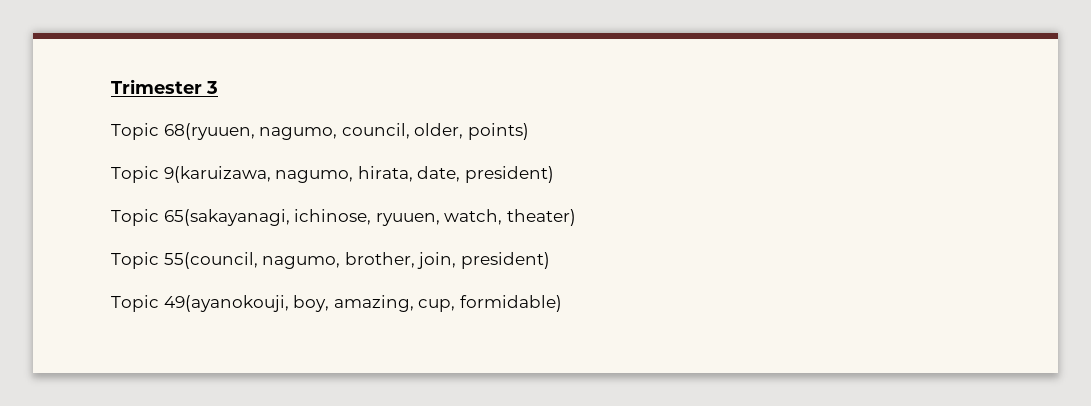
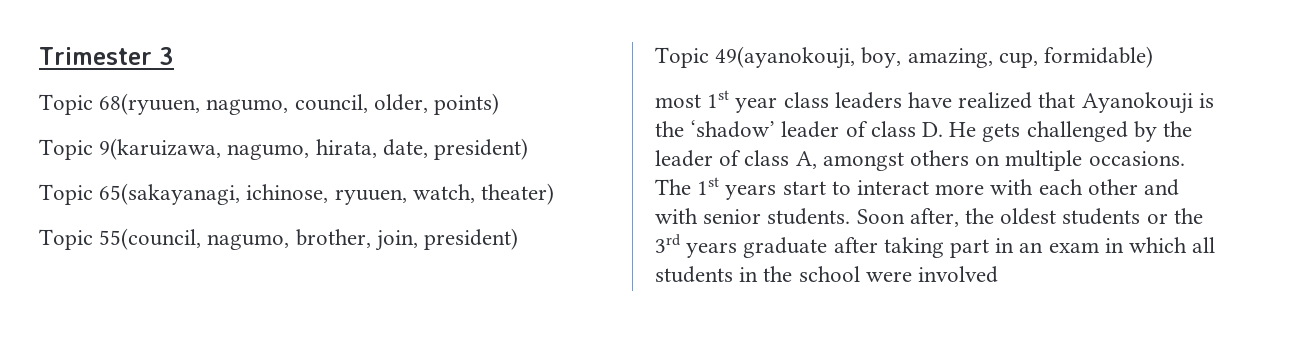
+ most 1st year class leaders have realized that Ayanokouji is the ‘shadow’ leader of class D. He gets challenged by the leader of class A, amongst others on multiple occasions. The 1st years start to interact more with each other and with senior students. Soon after, the oldest students or the 3rd years graduate after taking part in an exam in which all students in the school were involved

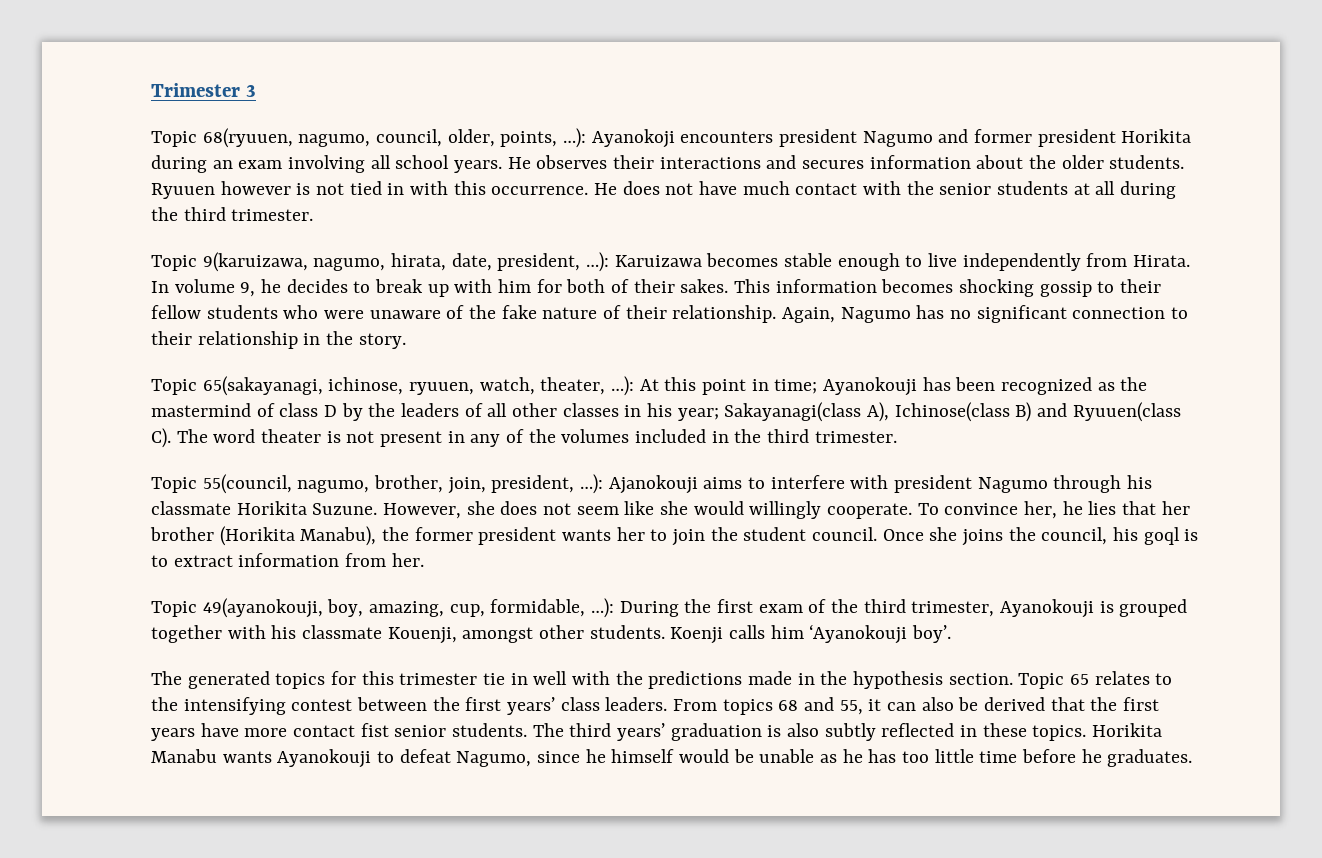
- Topic 68(ryuuen, nagumo, council, older, points)
+ Topic 68(ryuuen, nagumo, council, older, points, …): Ayanokoji encounters president Nagumo and former president Horikita during an exam involving all school years. He observes their interactions and secures information about the older students. Ryuuen however is not tied in with this occurrence. He does not have much contact with the senior students at all during the third trimester.
- Topic 9(karuizawa, nagumo, hirata, date, president)
+ Topic 9(karuizawa, nagumo, hirata, date, president, …): Karuizawa becomes stable enough to live independently from Hirata. In volume 9, he decides to break up with him for both of their sakes. This information becomes shocking gossip to their fellow students who were unaware of the fake nature of their relationship. Again, Nagumo has no significant connection to their relationship in the story.
- Topic 65(sakayanagi, ichinose, ryuuen, watch, theater)
+ Topic 65(sakayanagi, ichinose, ryuuen, watch, theater, …): At this point in time; Ayanokouji has been recognized as the mastermind of class D by the leaders of all other classes in his year; Sakayanagi(class A), Ichinose(class B) and Ryuuen(class C). The word theater is not present in any of the volumes included in the third trimester.
- Topic 55(council, nagumo, brother, join, president)
+ Topic 55(council, nagumo, brother, join, president, …): Ajanokouji aims to interfere with president Nagumo through his classmate Horikita Suzune. However, she does not seem like she would willingly cooperate. To convince her, he lies that her brother (Horikita Manabu), the former president wants her to join the student council. Once she joins the council, his goql is to extract information from her.
- Topic 49(ayanokouji, boy, amazing, cup, formidable)
- most 1st year class leaders have realized that Ayanokouji is the ‘shadow’ leader of class D. He gets challenged by the leader of class A, amongst others on multiple occasions. The 1st years start to interact more with each other and with senior students. Soon after, the oldest students or the 3rd years graduate after taking part in an exam in which all students in the school were involved
+ Topic 49(ayanokouji, boy, amazing, cup, formidable, …): During the first exam of the third trimester, Ayanokouji is grouped together with his classmate Kouenji, amongst other students. Koenji calls him ‘Ayanokouji boy’.
+ The generated topics for this trimester tie in well with the predictions made in the hypothesis section. Topic 65 relates to the intensifying contest between the first years’ class leaders. From topics 68 and 55, it can also be derived that the first years have more contact fist senior students. The third years’ graduation is also subtly reflected in these topics. Horikita Manabu wants Ayanokouji to defeat Nagumo, since he himself would be unable as he has too little time before he graduates.

